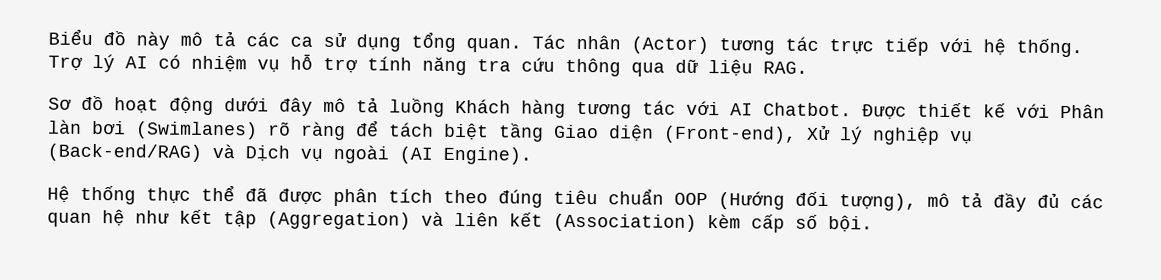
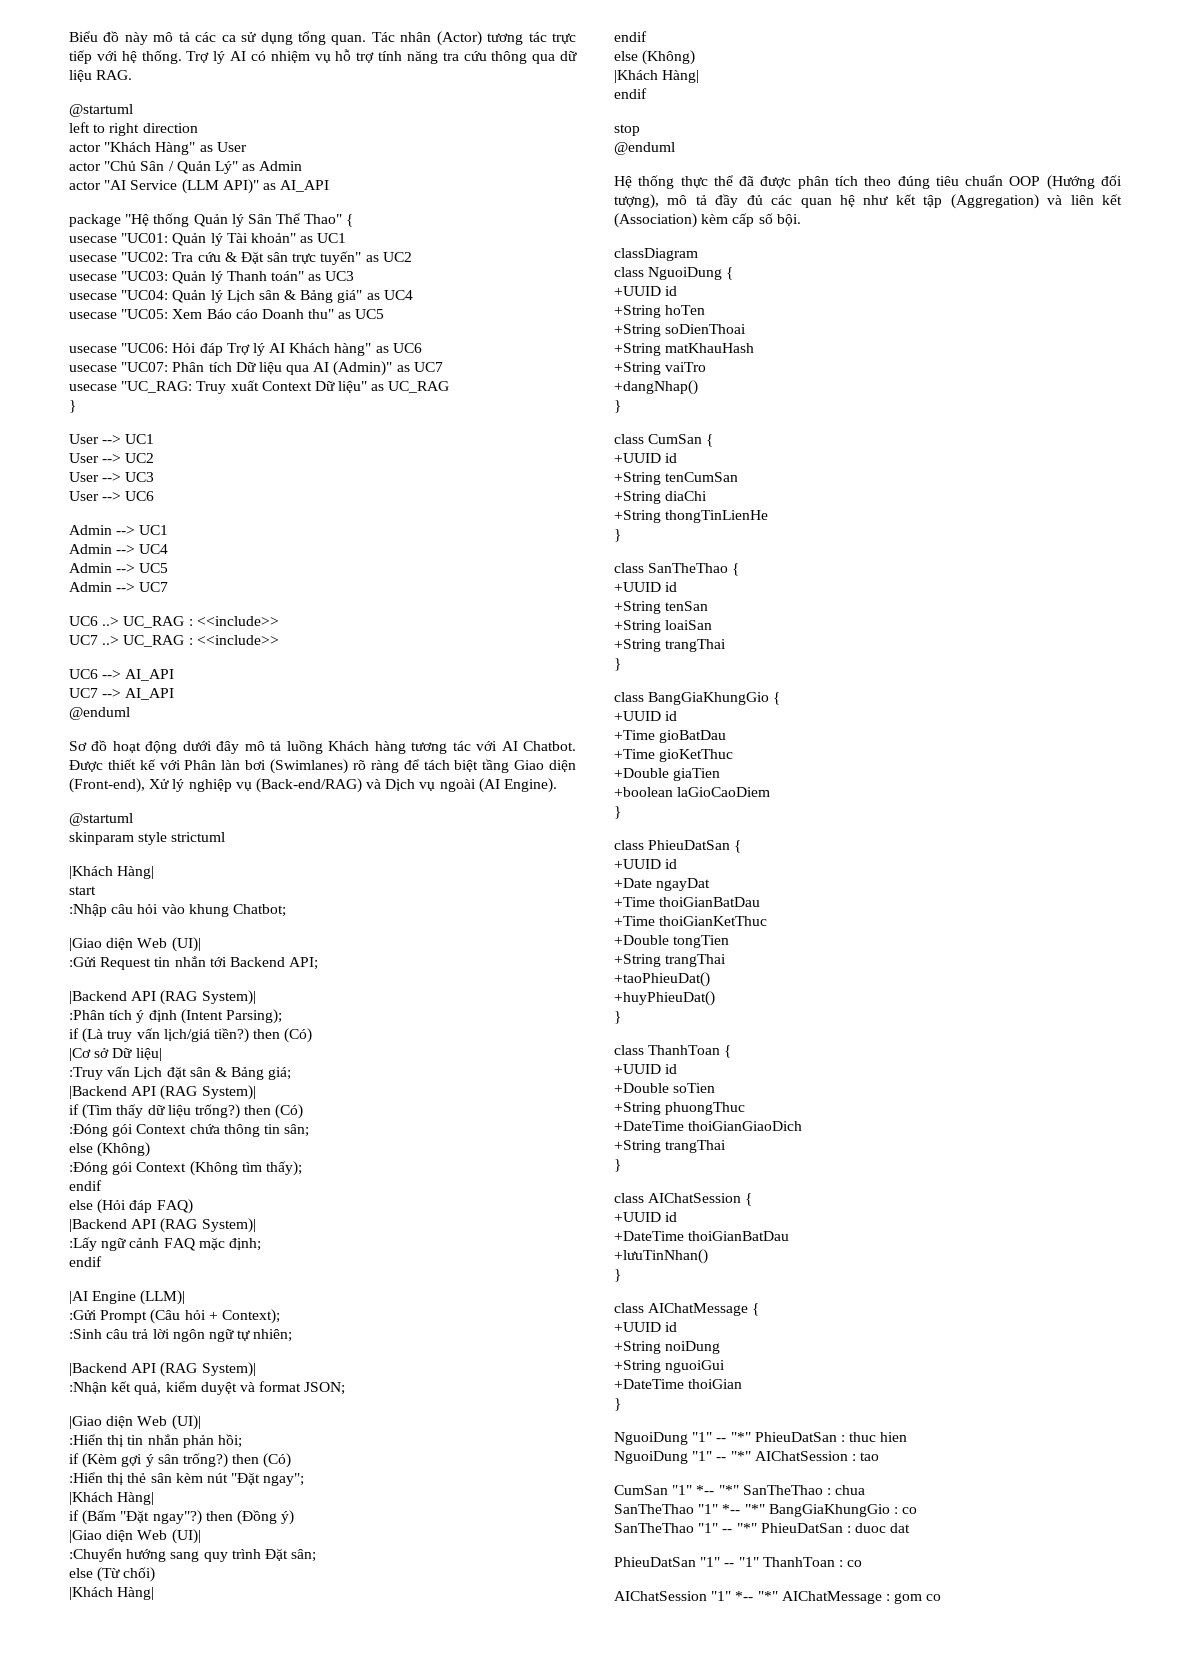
  Trợ lý AI có nhiệm vụ hỗ trợ tính năng tra cứu thông qua dữ liệu RAG.
+ @startuml
+ left to right direction
+ actor "Khách Hàng" as User
+ actor "Chủ Sân / Quản Lý" as Admin
+ actor "AI Service (LLM API)" as AI_API
+ package "Hệ thống Quản lý Sân Thể Thao" {
+ usecase "UC01: Quản lý Tài khoản" as UC1
+ usecase "UC02: Tra cứu & Đặt sân trực tuyến" as UC2
+ usecase "UC03: Quản lý Thanh toán" as UC3
+ usecase "UC04: Quản lý Lịch sân & Bảng giá" as UC4
+ usecase "UC05: Xem Báo cáo Doanh thu" as UC5
+ usecase "UC06: Hỏi đáp Trợ lý AI Khách hàng" as UC6
+ usecase "UC07: Phân tích Dữ liệu qua AI (Admin)" as UC7
+ usecase "UC_RAG: Truy xuất Context Dữ liệu" as UC_RAG
+ }
+ User --> UC1
+ User --> UC2
+ User --> UC3
+ User --> UC6
+ Admin --> UC1
+ Admin --> UC4
+ Admin --> UC5
+ Admin --> UC7
+ UC6 ..> UC_RAG : <<include>>
+ UC7 ..> UC_RAG : <<include>>
+ UC6 --> AI_API
+ UC7 --> AI_API
+ @enduml
  Được thiết kế với Phân làn bơi (Swimlanes) rõ ràng để tách biệt tầng Giao diện (Front-end), Xử lý nghiệp vụ (Back-end/RAG) và Dịch vụ ngoài (AI Engine).
+ @startuml
+ skinparam style strictuml
+ |Khách Hàng|
+ start
+ :Nhập câu hỏi vào khung Chatbot;
+ |Giao diện Web (UI)|
+ :Gửi Request tin nhắn tới Backend API;
+ |Backend API (RAG System)|
+ :Phân tích ý định (Intent Parsing);
+ if (Là truy vấn lịch/giá tiền?) then (Có)
+ |Cơ sở Dữ liệu|
+ :Truy vấn Lịch đặt sân & Bảng giá;
+ |Backend API (RAG System)|
+ if (Tìm thấy dữ liệu trống?) then (Có)
+ :Đóng gói Context chứa thông tin sân;
+ else (Không)
+ :Đóng gói Context (Không tìm thấy);
+ endif
+ else (Hỏi đáp FAQ)
+ |Backend API (RAG System)|
+ :Lấy ngữ cảnh FAQ mặc định;
+ endif
+ |AI Engine (LLM)|
+ :Gửi Prompt (Câu hỏi + Context);
+ :Sinh câu trả lời ngôn ngữ tự nhiên;
+ |Backend API (RAG System)|
+ :Nhận kết quả, kiểm duyệt và format JSON;
+ |Giao diện Web (UI)|
+ :Hiển thị tin nhắn phản hồi;
+ if (Kèm gợi ý sân trống?) then (Có)
+ :Hiển thị thẻ sân kèm nút "Đặt ngay";
+ |Khách Hàng|
+ if (Bấm "Đặt ngay"?) then (Đồng ý)
+ |Giao diện Web (UI)|
+ :Chuyển hướng sang quy trình Đặt sân;
+ else (Từ chối)
+ |Khách Hàng|
+ endif
+ else (Không)
+ |Khách Hàng|
+ endif
+ stop
+ @enduml
+ classDiagram
+ class NguoiDung {
+ +UUID id
+ +String hoTen
+ +String soDienThoai
+ +String matKhauHash
+ +String vaiTro
+ +dangNhap()
+ }
+ class CumSan {
+ +UUID id
+ +String tenCumSan
+ +String diaChi
+ +String thongTinLienHe
+ }
+ class SanTheThao {
+ +UUID id
+ +String tenSan
+ +String loaiSan
+ +String trangThai
+ }
+ class BangGiaKhungGio {
+ +UUID id
+ +Time gioBatDau
+ +Time gioKetThuc
+ +Double giaTien
+ +boolean laGioCaoDiem
+ }
+ class PhieuDatSan {
+ +UUID id
+ +Date ngayDat
+ +Time thoiGianBatDau
+ +Time thoiGianKetThuc
+ +Double tongTien
+ +String trangThai
+ +taoPhieuDat()
+ +huyPhieuDat()
+ }
+ class ThanhToan {
+ +UUID id
+ +Double soTien
+ +String phuongThuc
+ +DateTime thoiGianGiaoDich
+ +String trangThai
+ }
+ class AIChatSession {
+ +UUID id
+ +DateTime thoiGianBatDau
+ +lưuTinNhan()
+ }
+ class AIChatMessage {
+ +UUID id
+ +String noiDung
+ +String nguoiGui
+ +DateTime thoiGian
+ }
+ NguoiDung "1" -- "*" PhieuDatSan : thuc hien
+ NguoiDung "1" -- "*" AIChatSession : tao
+ CumSan "1" *-- "*" SanTheThao : chua
+ SanTheThao "1" *-- "*" BangGiaKhungGio : co
+ SanTheThao "1" -- "*" PhieuDatSan : duoc dat
+ PhieuDatSan "1" -- "1" ThanhToan : co
+ AIChatSession "1" *-- "*" AIChatMessage : gom co

